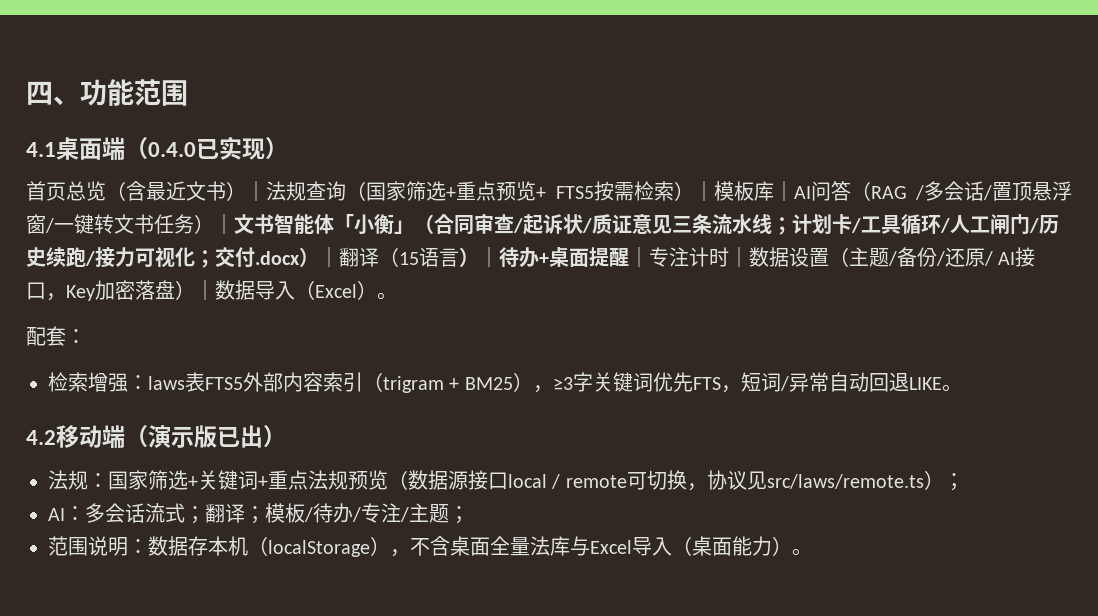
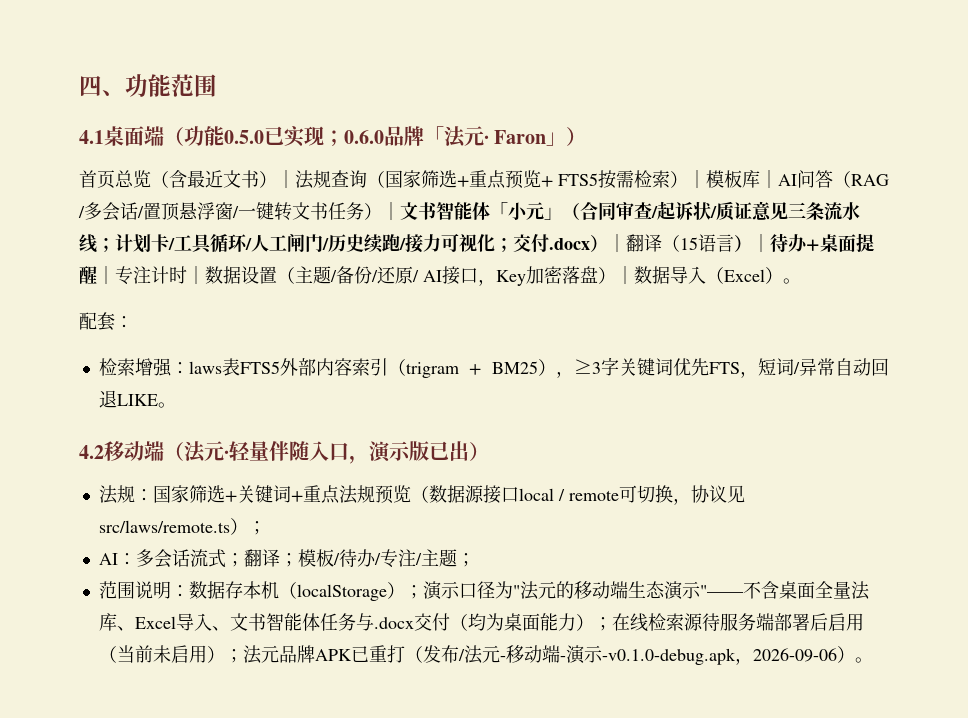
- 4.1桌面端（0.4.0已实现）
+ 4.1桌面端（功能0.5.0已实现；0.6.0品牌「法元· Faron」）
- 首页总览（含最近文书）｜法规查询（国家筛选+重点预览+ FTS5按需检索）｜模板库｜AI问答（RAG /多会话/置顶悬浮窗/一键转文书任务）｜文书智能体「小衡」（合同审查/起诉状/质证意见三条流水线；
+ 首页总览（含最近文书）｜法规查询（国家筛选+重点预览+ FTS5按需检索）｜模板库｜AI问答（RAG /多会话/置顶悬浮窗/一键转文书任务）｜文书智能体「小元」（合同审查/起诉状/质证意见三条流水线；
- 4.2移动端（演示版已出）
+ 4.2移动端（法元·轻量伴随入口，演示版已出）
- 范围说明：数据存本机（localStorage），不含桌面全量法库与Excel导入（桌面能力）。
+ 范围说明：数据存本机（localStorage）；演示口径为"法元的移动端生态演示"——不含桌面全量法库、Excel导入、文书智能体任务与.docx交付（均为桌面能力）；在线检索源待服务端部署后启用（当前未启用）；法元品牌APK已重打（发布/法元-移动端-演示-v0.1.0-debug.apk，2026-09-06）。

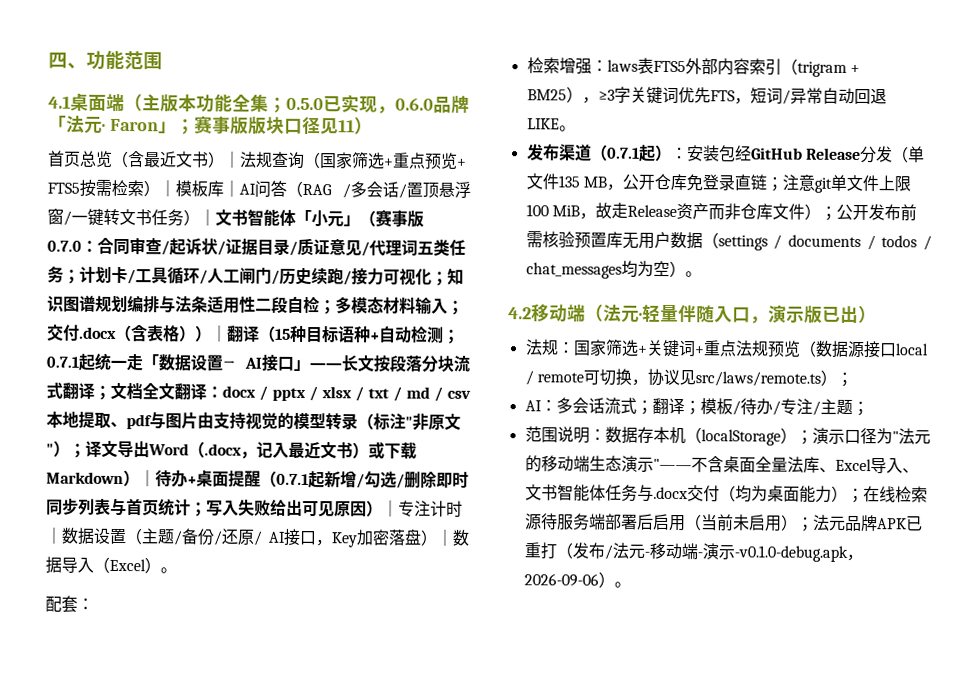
- 4.1桌面端（功能0.5.0已实现；0.6.0品牌「法元· Faron」）
+ 4.1桌面端（主版本功能全集；0.5.0已实现，0.6.0品牌「法元· Faron」；赛事版版块口径见11）
- 首页总览（含最近文书）｜法规查询（国家筛选+重点预览+ FTS5按需检索）｜模板库｜AI问答（RAG /多会话/置顶悬浮窗/一键转文书任务）｜文书智能体「小元」（合同审查/起诉状/质证意见三条流水线；
+ 首页总览（含最近文书）｜法规查询（国家筛选+重点预览+ FTS5按需检索）｜模板库｜AI问答（RAG /多会话/置顶悬浮窗/一键转文书任务）｜文书智能体「小元」（赛事版0.7.0：合同审查/起诉状/证据目录/质证意见/代理词五类任务；
- 交付.docx）｜翻译（15语言）｜待办+桌面提醒｜专注计时｜数据设置（主题/备份/还原/ AI接口，Key加密落盘）｜数据导入（Excel）。
+ 知识图谱规划编排与法条适用性二段自检；多模态材料输入；交付.docx（含表格））｜翻译（15种目标语种+自动检测；0.7.1起统一走「数据设置→ AI接口」——长文按段落分块流式翻译；文档全文翻译：docx / pptx / xlsx / txt / md / csv本地提取、pdf与图片由支持视觉的模型转录（标注"非原文"）；译文导出Word（.docx，记入最近文书）或下载Markdown）｜待办+桌面提醒（0.7.1起新增/勾选/删除即时同步列表与首页统计；写入失败给出可见原因）｜专注计时｜数据设置（主题/备份/还原/ AI接口，Key加密落盘）｜数据导入（Excel）。
+ 发布渠道（0.7.1起）：安装包经GitHub Release分发（单文件135 MB，公开仓库免登录直链；注意git单文件上限100 MiB，故走Release资产而非仓库文件）；公开发布前需核验预置库无用户数据（settings / documents / todos / chat_messages均为空）。

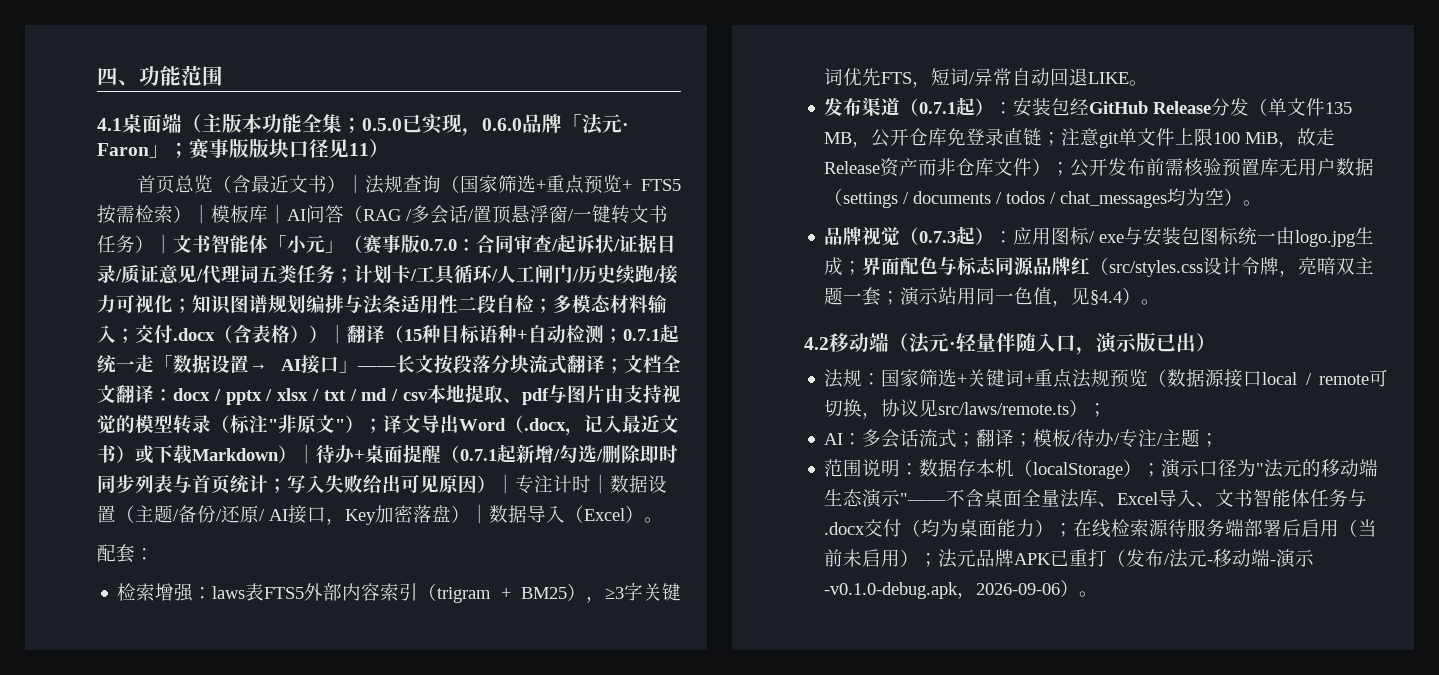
+ 品牌视觉（0.7.3起）：应用图标/ exe与安装包图标统一由logo.jpg生成；界面配色与标志同源品牌红（src/styles.css设计令牌，亮暗双主题一套；演示站用同一色值，见§4.4）。

